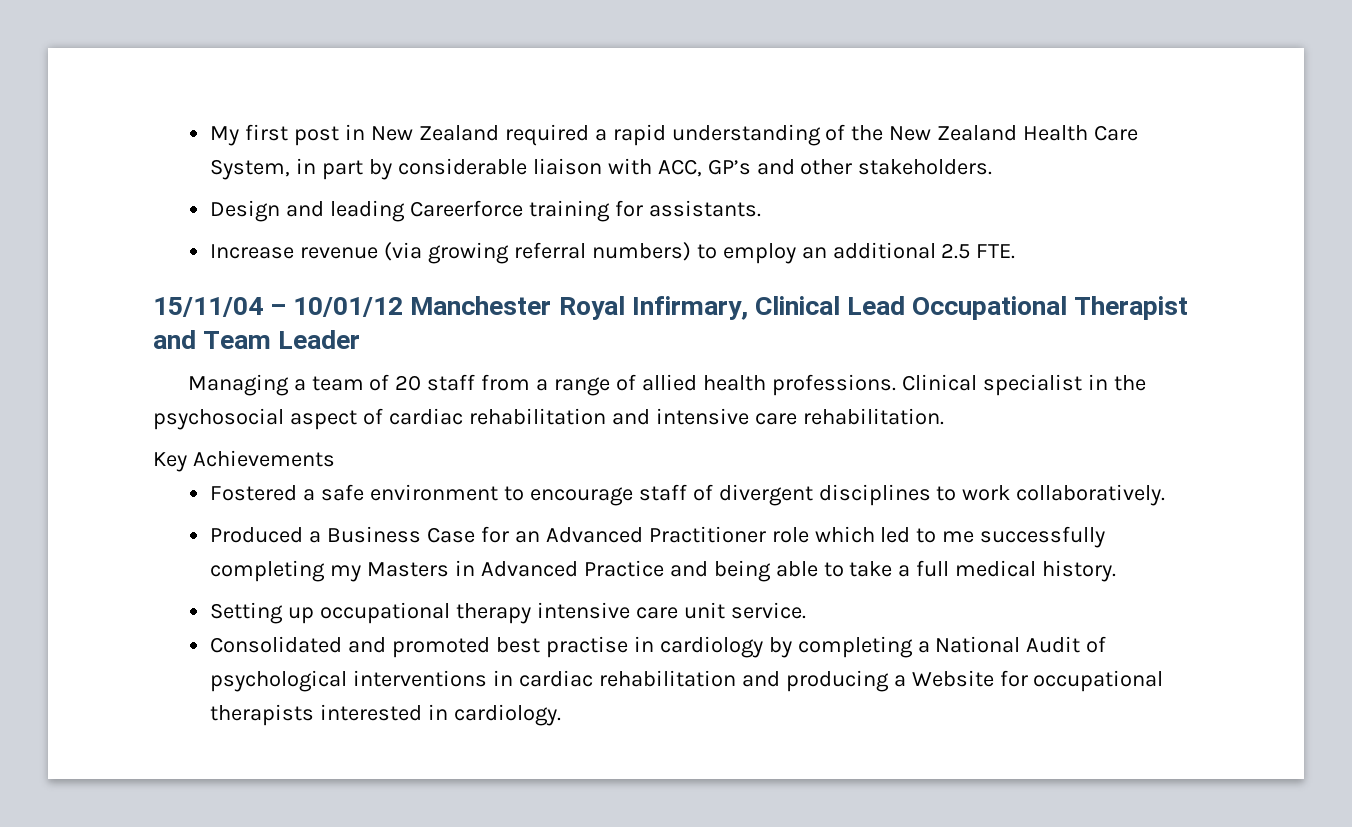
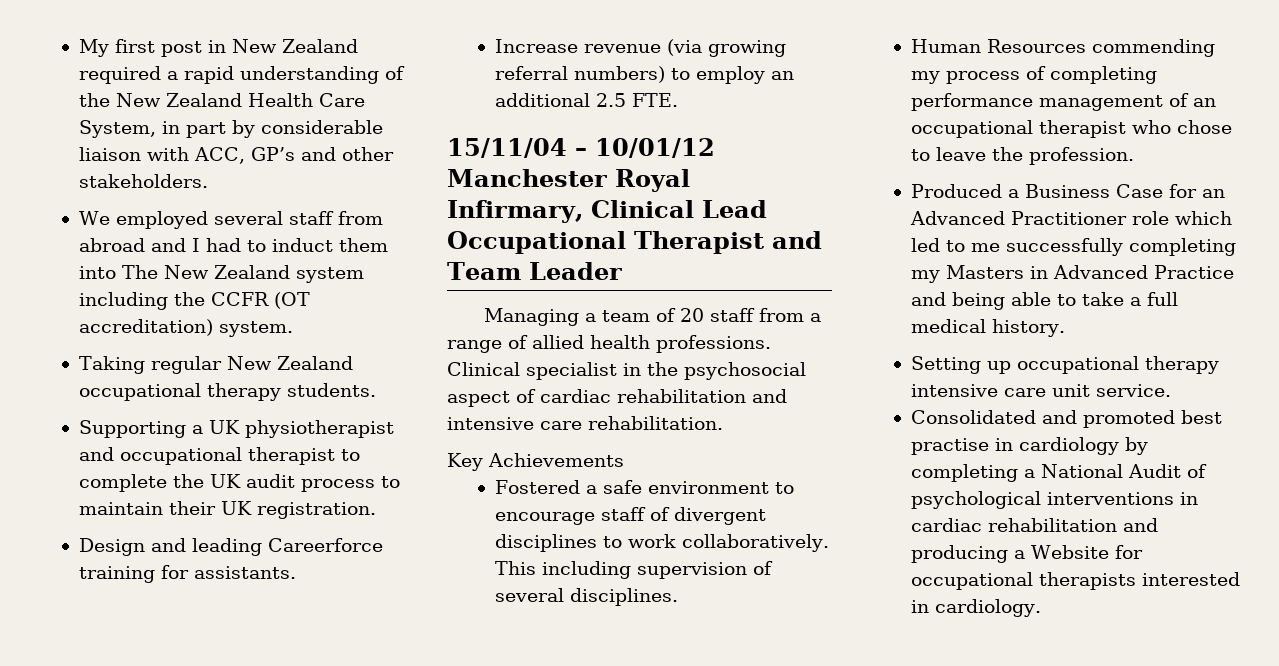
+ We employed several staff from abroad and I had to induct them into The New Zealand system including the CCFR (OT accreditation) system.
+ Taking regular New Zealand occupational therapy students.
+ Supporting a UK physiotherapist and occupational therapist to complete the UK audit process to maintain their UK registration.
+ This including supervision of several disciplines.
+ Human Resources commending my process of completing performance management of an occupational therapist who chose to leave the profession.

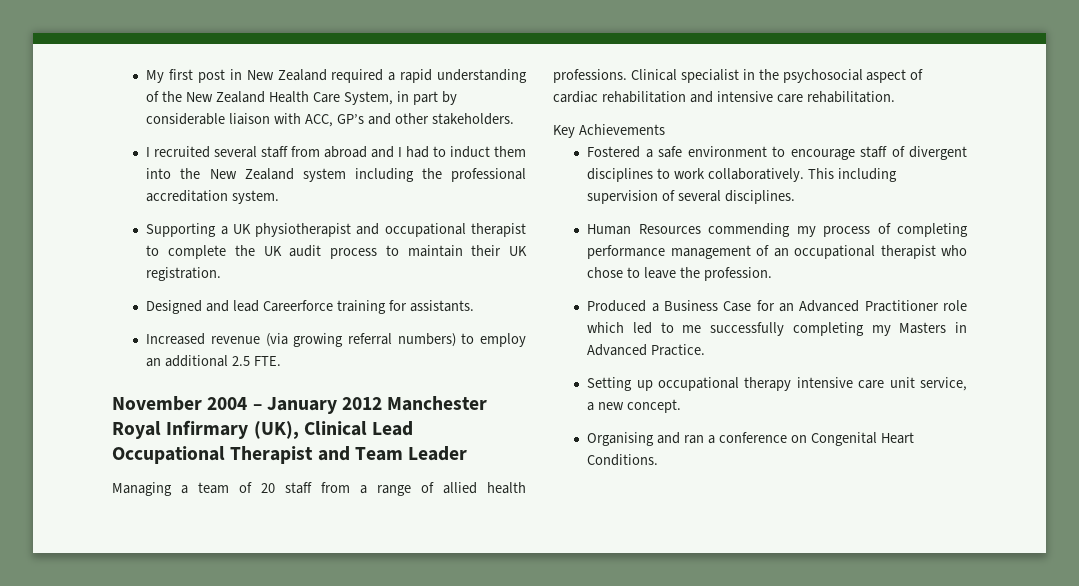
- We employed several staff from abroad and I had to induct them into The New Zealand system including the CCFR (OT accreditation) system.
- Taking regular New Zealand occupational therapy students.
+ I recruited several staff from abroad and I had to induct them into the New Zealand system including the professional accreditation system.
- Design and leading Careerforce training for assistants.
+ Designed and lead Careerforce training for assistants.
- Increase revenue (via growing referral numbers) to employ an additional 2.5 FTE.
+ Increased revenue (via growing referral numbers) to employ an additional 2.5 FTE.
- 15/11/04 – 10/01/12 Manchester Royal Infirmary, Clinical Lead Occupational Therapist and Team Leader
+ November 2004 – January 2012 Manchester Royal Infirmary (UK), Clinical Lead Occupational Therapist and Team Leader
- Produced a Business Case for an Advanced Practitioner role which led to me successfully completing my Masters in Advanced Practice and being able to take a full medical history.
+ Produced a Business Case for an Advanced Practitioner role which led to me successfully completing my Masters in Advanced Practice.
- Setting up occupational therapy intensive care unit service.
- Consolidated and promoted best practise in cardiology by completing a National Audit of psychological interventions in cardiac rehabilitation and producing a Website for occupational therapists interested in cardiology.
+ Setting up occupational therapy intensive care unit service, a new concept.
+ Organising and ran a conference on Congenital Heart Conditions.

